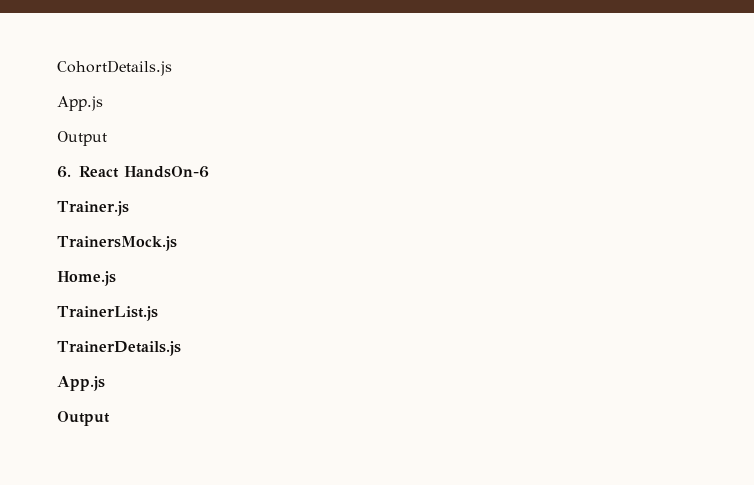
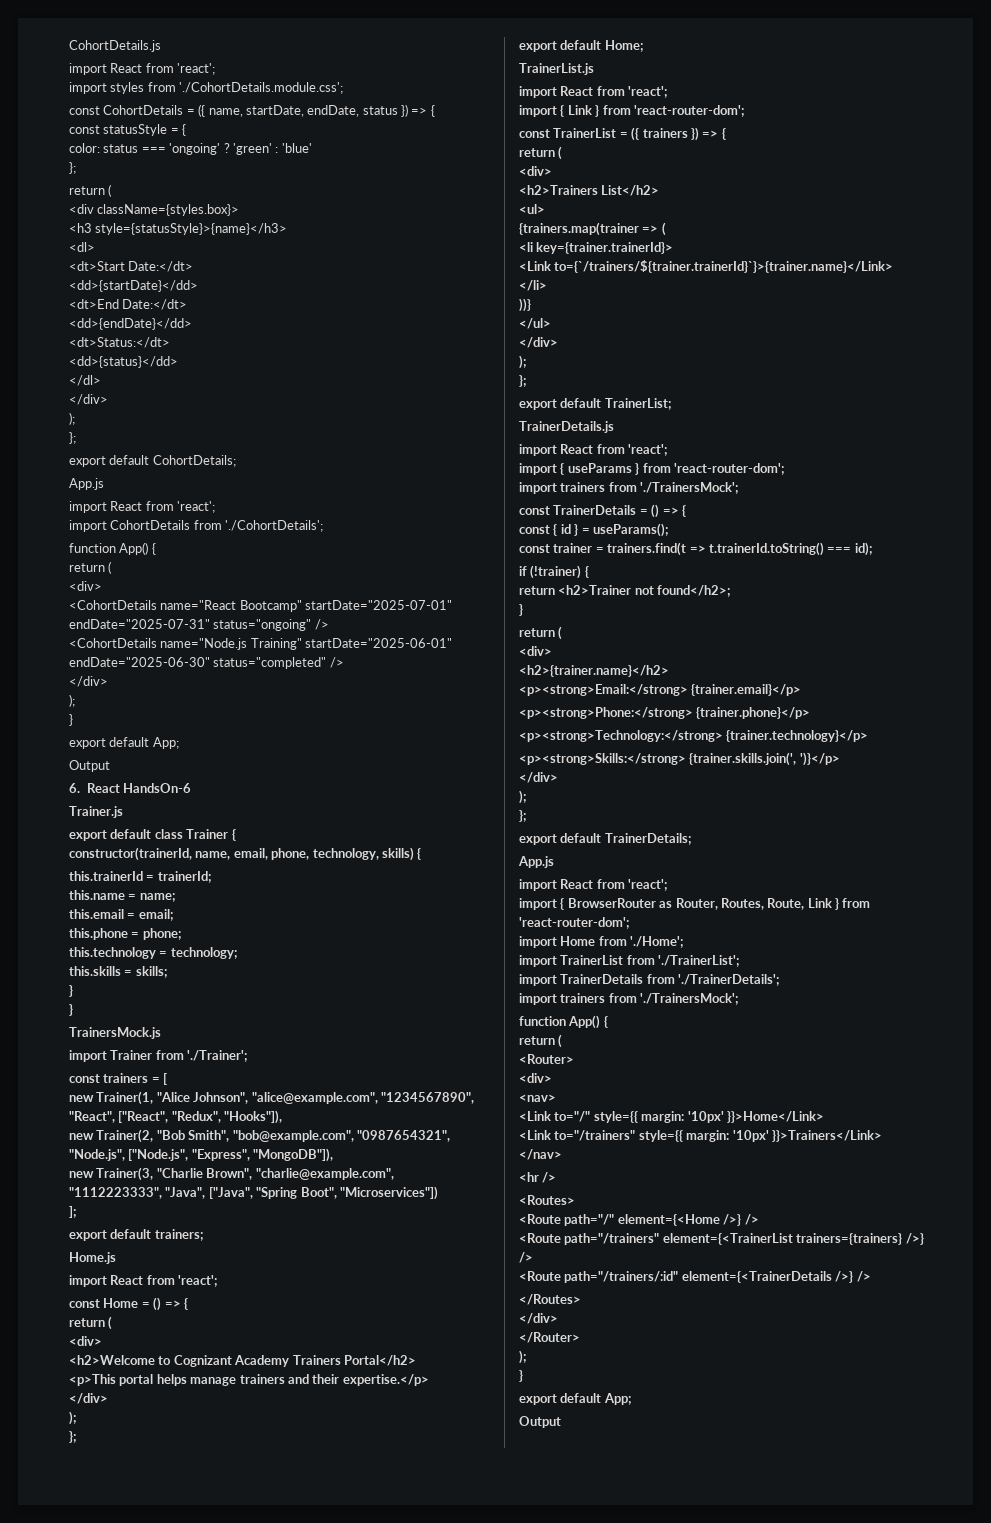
  CohortDetails.js
+ import React from 'react';
+ import styles from './CohortDetails.module.css';
+ const CohortDetails = ({ name, startDate, endDate, status }) => {
+ const statusStyle = {
+ color: status === 'ongoing' ? 'green' : 'blue'
+ };
+ return (
+ <div className={styles.box}>
+ <h3 style={statusStyle}>{name}</h3>
+ <dl>
+ <dt>Start Date:</dt>
+ <dd>{startDate}</dd>
+ <dt>End Date:</dt>
+ <dd>{endDate}</dd>
+ <dt>Status:</dt>
+ <dd>{status}</dd>
+ </dl>
+ </div>
+ );
+ };
+ export default CohortDetails;
  App.js
+ import React from 'react';
+ import CohortDetails from './CohortDetails';
+ function App() {
+ return (
+ <div>
+ <CohortDetails name="React Bootcamp" startDate="2025-07-01" endDate="2025-07-31" status="ongoing" />
+ <CohortDetails name="Node.js Training" startDate="2025-06-01" endDate="2025-06-30" status="completed" />
+ </div>
+ );
+ }
+ export default App;
+ export default class Trainer {
+ constructor(trainerId, name, email, phone, technology, skills) {
+ this.trainerId = trainerId;
+ this.name = name;
+ this.email = email;
+ this.phone = phone;
+ this.technology = technology;
+ this.skills = skills;
+ }
+ }
  TrainersMock.js
+ import Trainer from './Trainer';
+ const trainers = [
+ new Trainer(1, "Alice Johnson", "alice@example.com", "1234567890", "React", ["React", "Redux", "Hooks"]),
+ new Trainer(2, "Bob Smith", "bob@example.com", "0987654321", "Node.js", ["Node.js", "Express", "MongoDB"]),
+ new Trainer(3, "Charlie Brown", "charlie@example.com", "1112223333", "Java", ["Java", "Spring Boot", "Microservices"])
+ ];
+ export default trainers;
  Home.js
+ import React from 'react';
+ const Home = () => {
+ return (
+ <div>
+ <h2>Welcome to Cognizant Academy Trainers Portal</h2>
+ <p>This portal helps manage trainers and their expertise.</p>
+ </div>
+ );
+ };
+ export default Home;
  TrainerList.js
+ import React from 'react';
+ import { Link } from 'react-router-dom';
+ const TrainerList = ({ trainers }) => {
+ return (
+ <div>
+ <h2>Trainers List</h2>
+ <ul>
+ {trainers.map(trainer => (
+ <li key={trainer.trainerId}>
+ <Link to={`/trainers/${trainer.trainerId}`}>{trainer.name}</Link>
+ </li>
+ ))}
+ </ul>
+ </div>
+ );
+ };
+ export default TrainerList;
  TrainerDetails.js
+ import React from 'react';
+ import { useParams } from 'react-router-dom';
+ import trainers from './TrainersMock';
+ const TrainerDetails = () => {
+ const { id } = useParams();
+ const trainer = trainers.find(t => t.trainerId.toString() === id);
+ if (!trainer) {
+ return <h2>Trainer not found</h2>;
+ }
+ return (
+ <div>
+ <h2>{trainer.name}</h2>
+ <p><strong>Email:</strong> {trainer.email}</p>
+ <p><strong>Phone:</strong> {trainer.phone}</p>
+ <p><strong>Technology:</strong> {trainer.technology}</p>
+ <p><strong>Skills:</strong> {trainer.skills.join(', ')}</p>
+ </div>
+ );
+ };
+ export default TrainerDetails;
  App.js
+ import React from 'react';
+ import { BrowserRouter as Router, Routes, Route, Link } from 'react-router-dom';
+ import Home from './Home';
+ import TrainerList from './TrainerList';
+ import TrainerDetails from './TrainerDetails';
+ import trainers from './TrainersMock';
+ function App() {
+ return (
+ <Router>
+ <div>
+ <nav>
+ <Link to="/" style={{ margin: '10px' }}>Home</Link>
+ <Link to="/trainers" style={{ margin: '10px' }}>Trainers</Link>
+ </nav>
+ <hr />
+ <Routes>
+ <Route path="/" element={<Home />} />
+ <Route path="/trainers" element={<TrainerList trainers={trainers} />} />
+ <Route path="/trainers/:id" element={<TrainerDetails />} />
+ </Routes>
+ </div>
+ </Router>
+ );
+ }
+ export default App;

